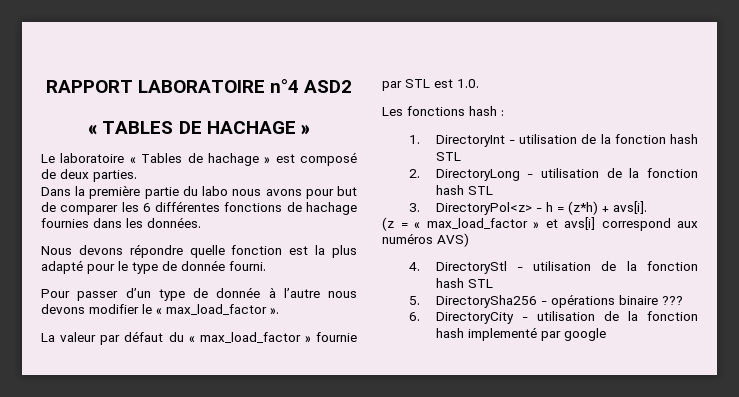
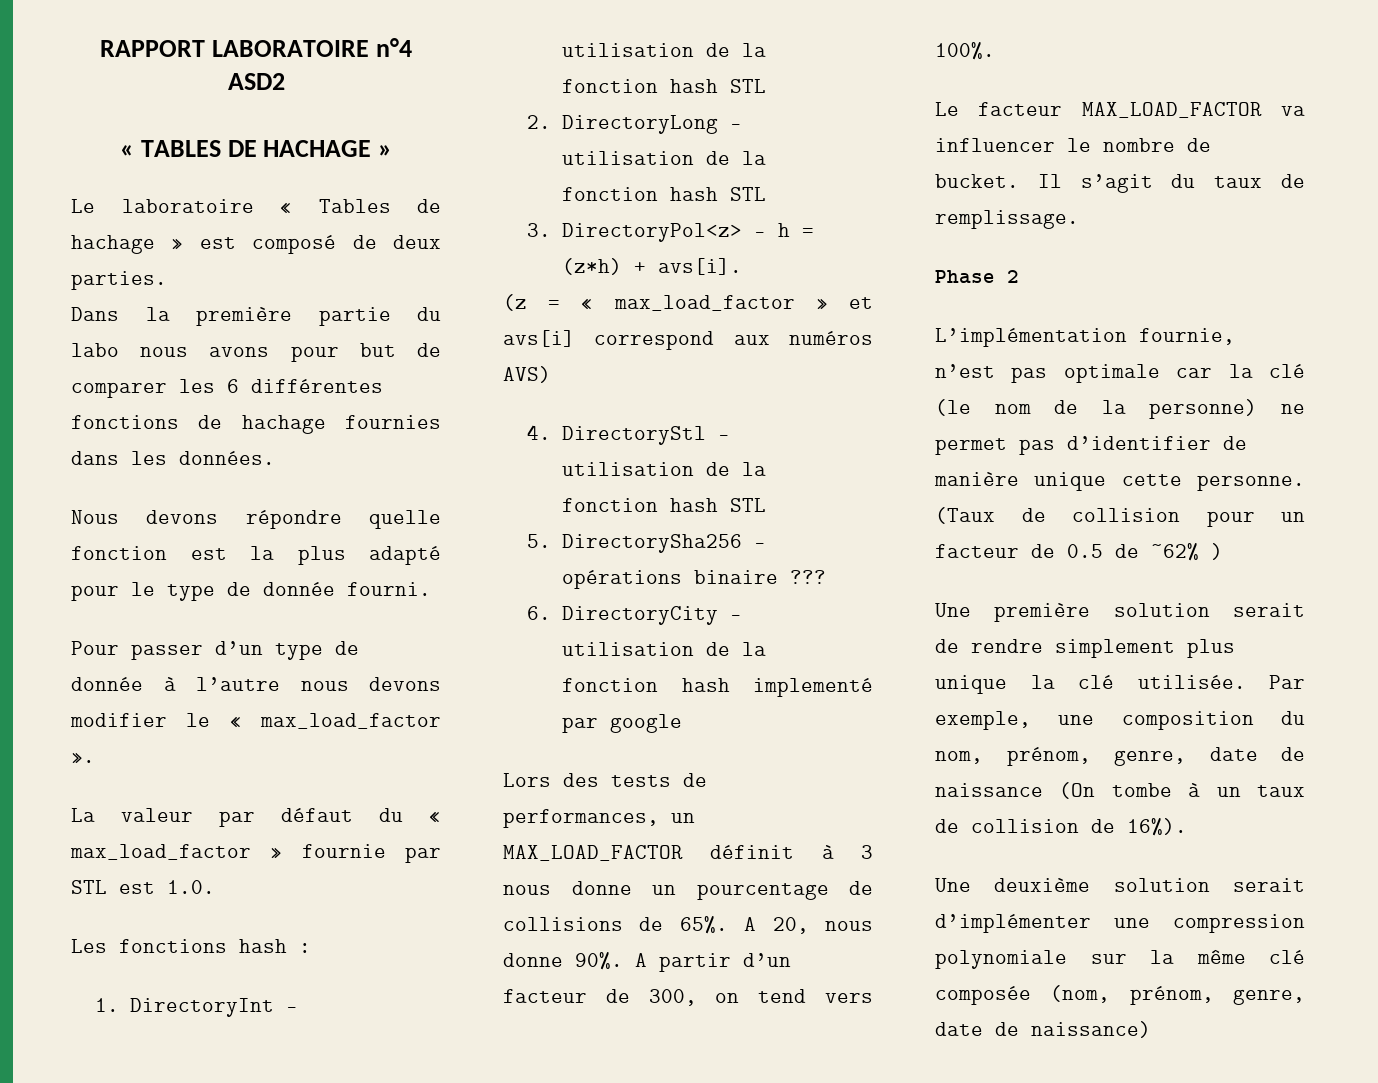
+ Lors des tests de performances, un MAX_LOAD_FACTOR définit à 3 nous donne un pourcentage de collisions de 65%. A 20, nous donne 90%. A partir d’un facteur de 300, on tend vers 100%.
+ Le facteur MAX_LOAD_FACTOR va influencer le nombre de bucket. Il s’agit du taux de remplissage.
+ Phase 2
+ L’implémentation fournie, n’est pas optimale car la clé (le nom de la personne) ne permet pas d’identifier de manière unique cette personne. (Taux de collision pour un facteur de 0.5 de ~62% )
+ Une première solution serait de rendre simplement plus unique la clé utilisée. Par exemple, une composition du nom, prénom, genre, date de naissance (On tombe à un taux de collision de 16%).
+ Une deuxième solution serait d’implémenter une compression polynomiale sur la même clé composée (nom, prénom, genre, date de naissance)

